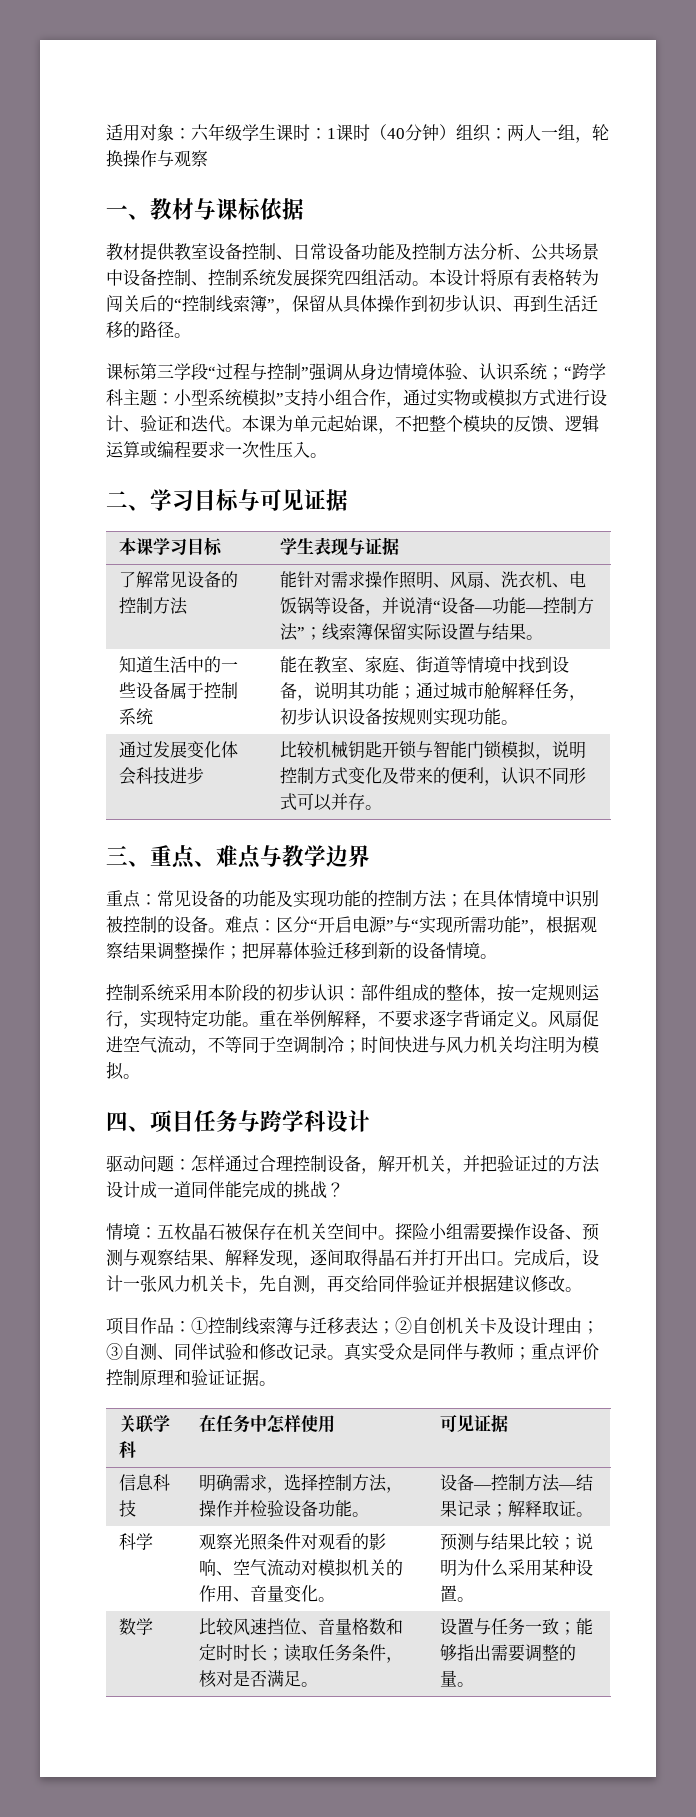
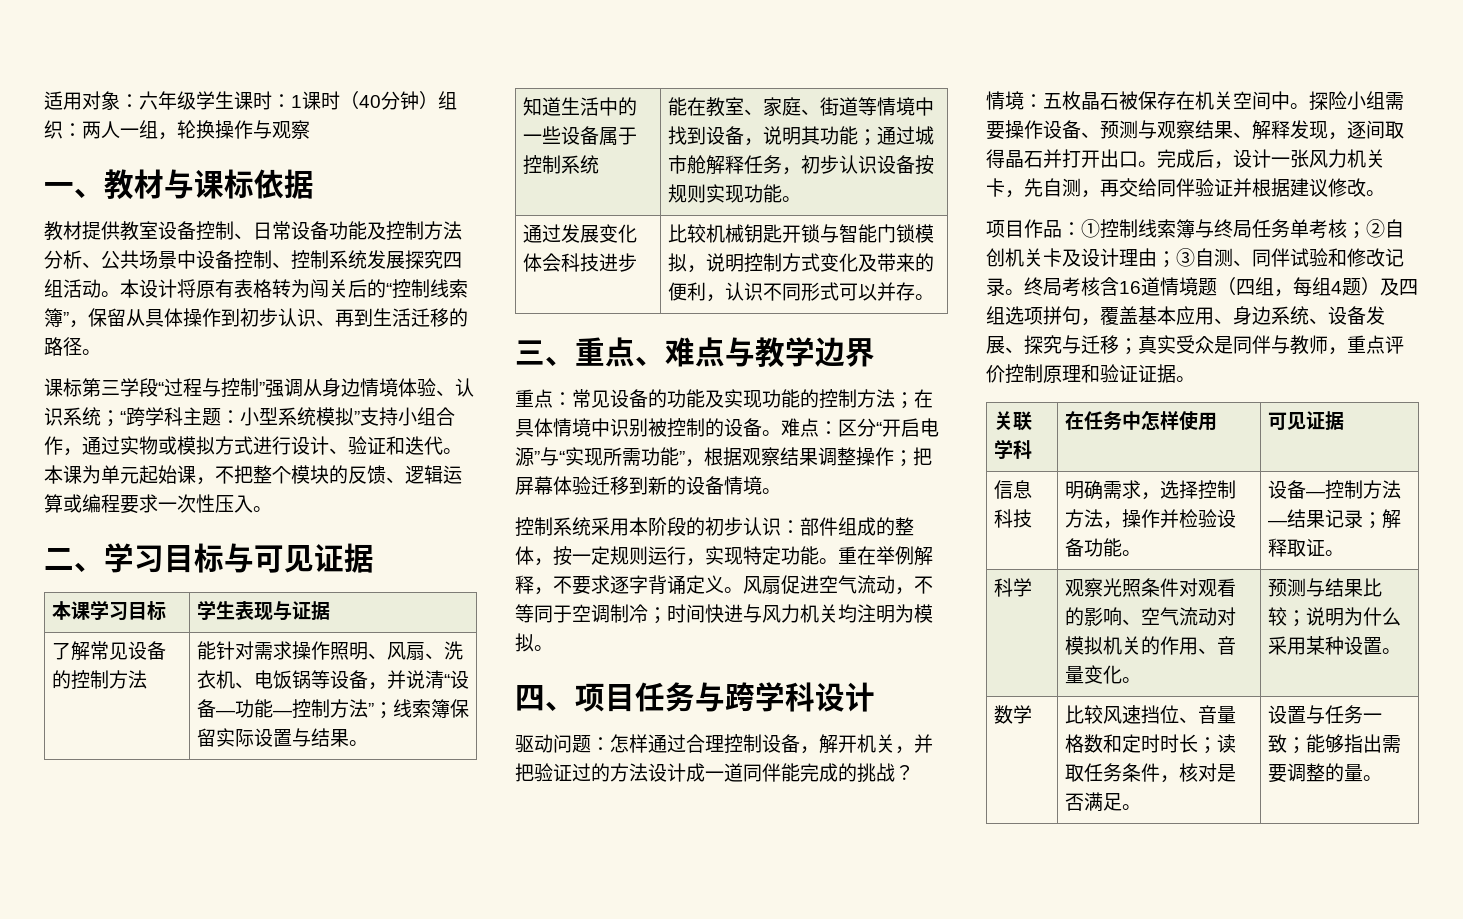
- 项目作品：①控制线索簿与迁移表达；②自创机关卡及设计理由；③自测、同伴试验和修改记录。
+ 项目作品：①控制线索簿与终局任务单考核；②自创机关卡及设计理由；③自测、同伴试验和修改记录。
- 真实受众是同伴与教师；重点评价控制原理和验证证据。
+ 终局考核含16道情境题（四组，每组4题）及四组选项拼句，覆盖基本应用、身边系统、设备发展、探究与迁移；真实受众是同伴与教师，重点评价控制原理和验证证据。

